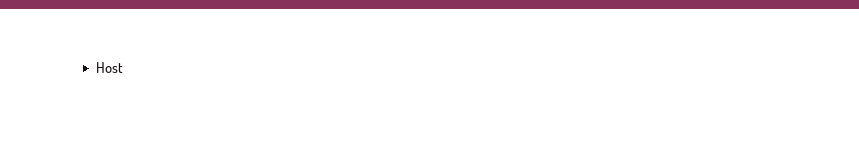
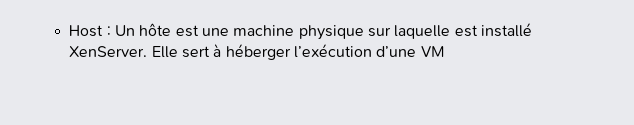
- Host
+ Host : Un hôte est une machine physique sur laquelle est installé XenServer. Elle sert à héberger l’exécution d’une VM

